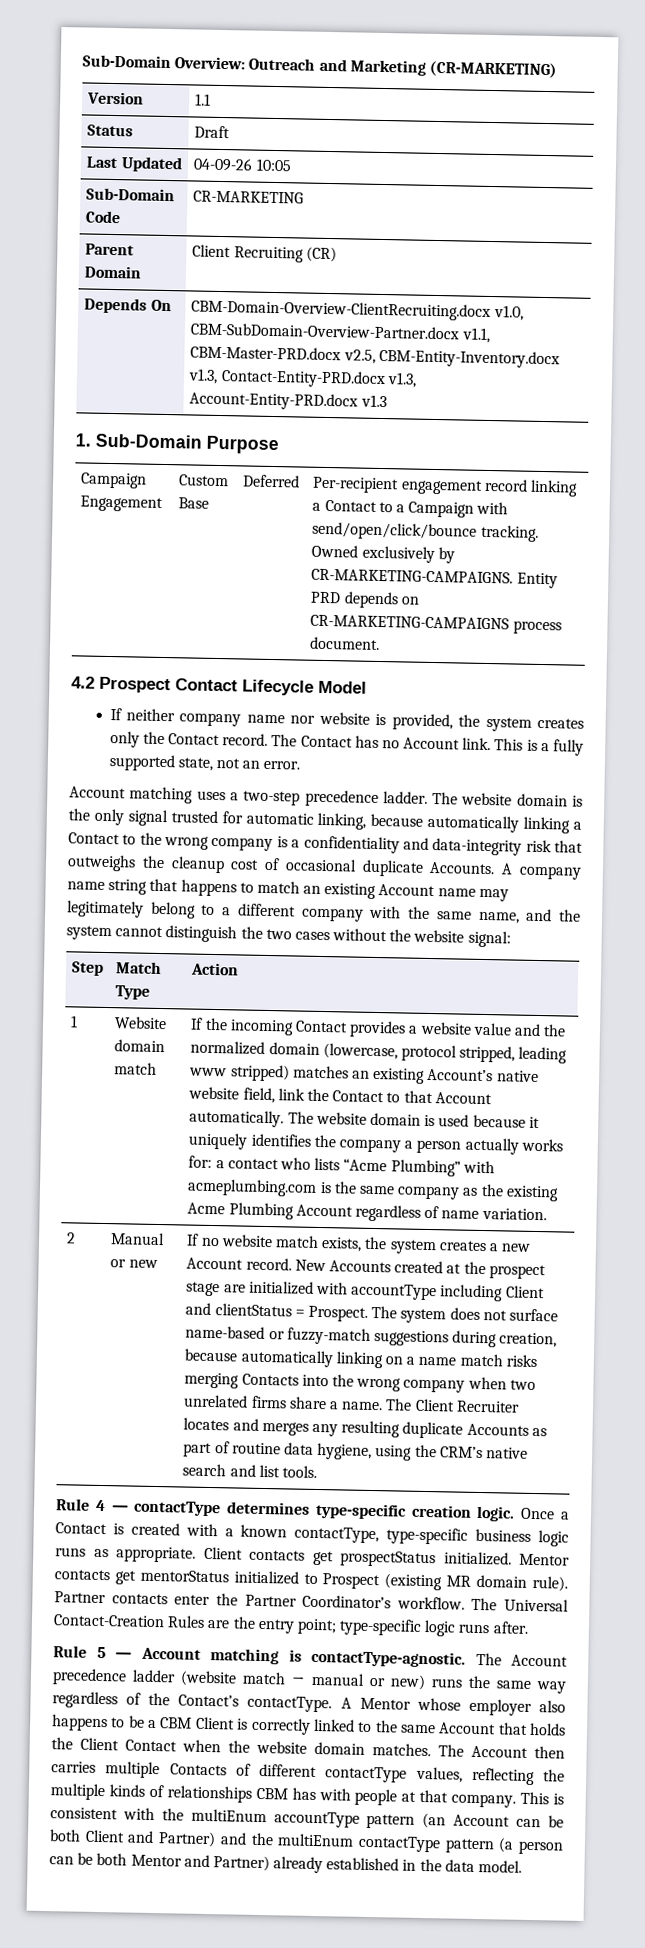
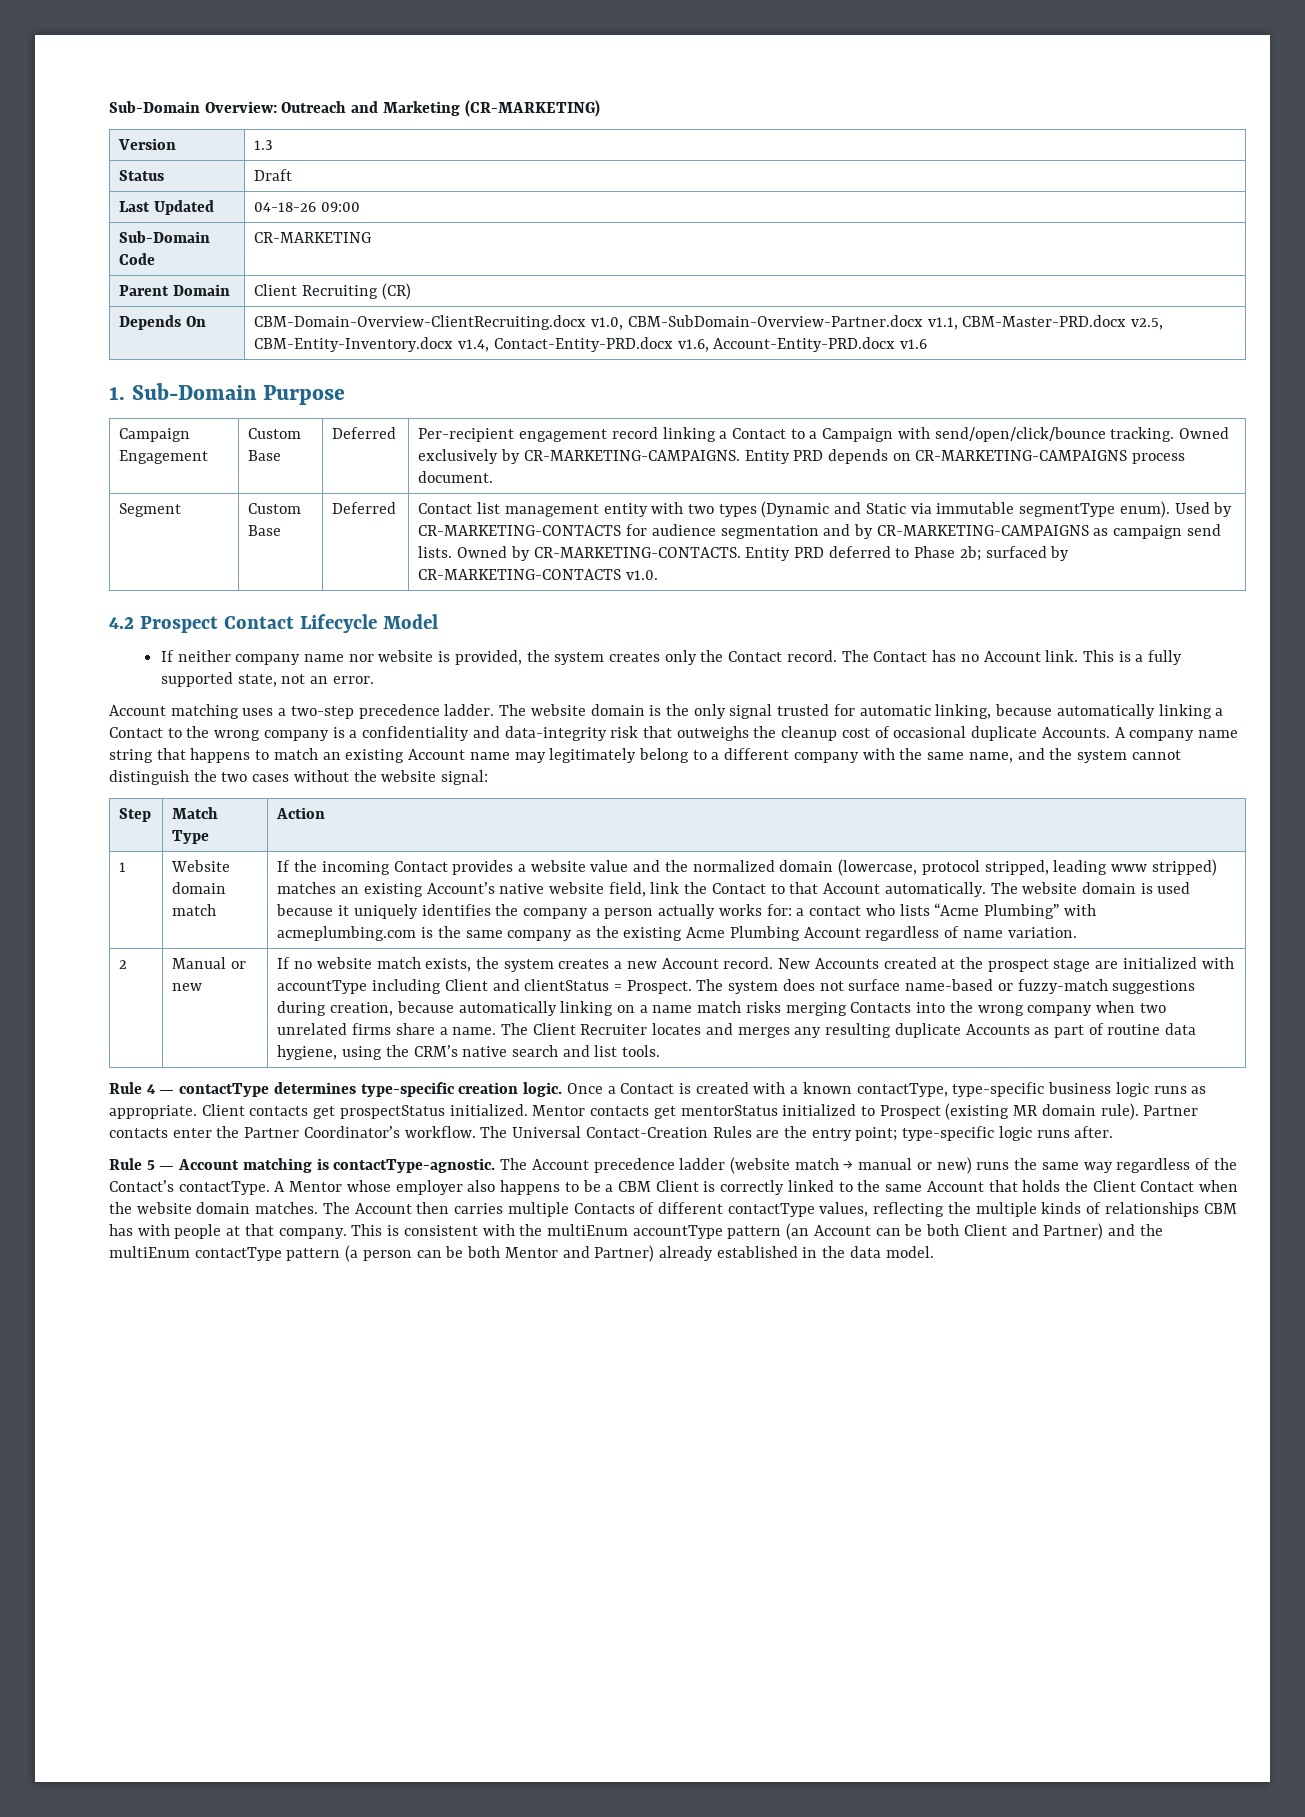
- Version | 1.1
+ Version | 1.3
- Last Updated | 04-09-26 10:05
+ Last Updated | 04-18-26 09:00
- Depends On | CBM-Domain-Overview-ClientRecruiting.docx v1.0, CBM-SubDomain-Overview-Partner.docx v1.1, CBM-Master-PRD.docx v2.5, CBM-Entity-Inventory.docx v1.3, Contact-Entity-PRD.docx v1.3, Account-Entity-PRD.docx v1.3
+ Depends On | CBM-Domain-Overview-ClientRecruiting.docx v1.0, CBM-SubDomain-Overview-Partner.docx v1.1, CBM-Master-PRD.docx v2.5, CBM-Entity-Inventory.docx v1.4, Contact-Entity-PRD.docx v1.6, Account-Entity-PRD.docx v1.6
+ Segment | Custom Base | Deferred | Contact list management entity with two types (Dynamic and Static via immutable segmentType enum). Used by CR-MARKETING-CONTACTS for audience segmentation and by CR-MARKETING-CAMPAIGNS as campaign send lists. Owned by CR-MARKETING-CONTACTS. Entity PRD deferred to Phase 2b; surfaced by CR-MARKETING-CONTACTS v1.0.

